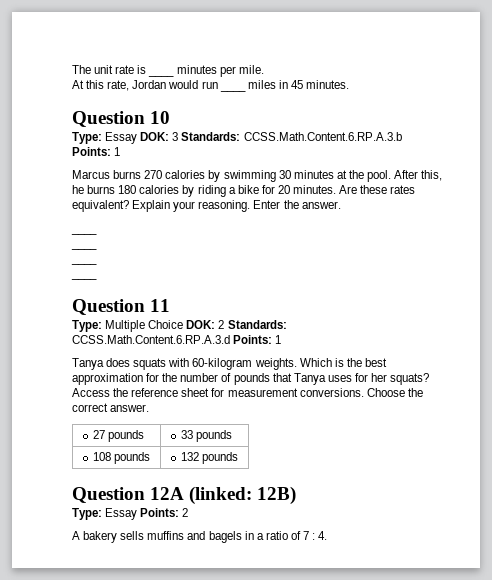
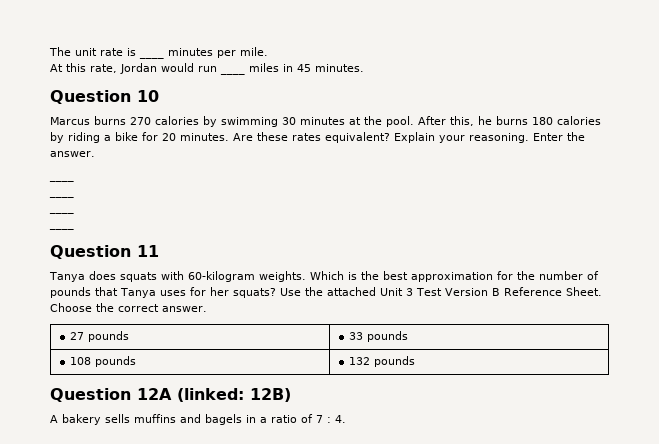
- Type: Essay DOK: 3 Standards: CCSS.Math.Content.6.RP.A.3.b Points: 1
- Type: Multiple Choice DOK: 2 Standards: CCSS.Math.Content.6.RP.A.3.d Points: 1
- Access the reference sheet for measurement conversions.
+ Use the attached Unit 3 Test Version B Reference Sheet.
- Type: Essay Points: 2

